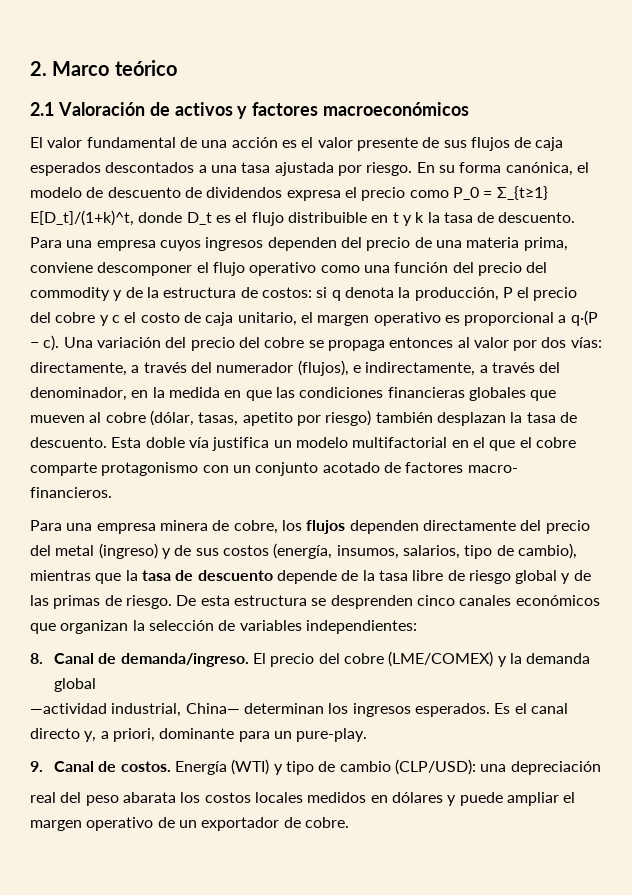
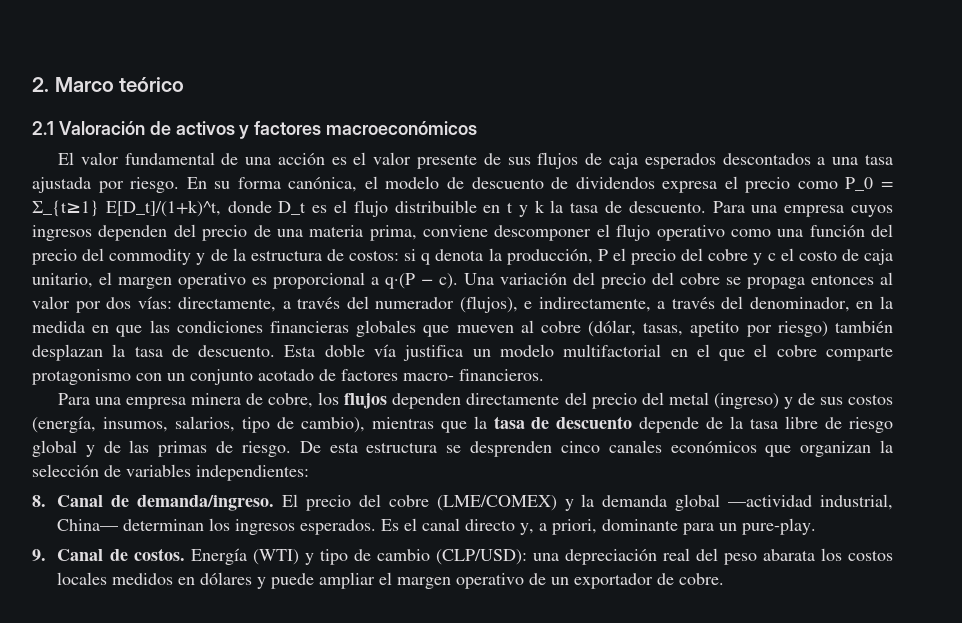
- El precio del cobre (LME/COMEX) y la demanda global
- —actividad industrial, China— determinan los ingresos esperados.
+ El precio del cobre (LME/COMEX) y la demanda global —actividad industrial, China— determinan los ingresos esperados.
- Energía (WTI) y tipo de cambio (CLP/USD): una depreciación
- real del peso abarata los costos locales medidos en dólares y puede ampliar el margen operativo de un exportador de cobre.
+ Energía (WTI) y tipo de cambio (CLP/USD): una depreciación real del peso abarata los costos locales medidos en dólares y puede ampliar el margen operativo de un exportador de cobre.

